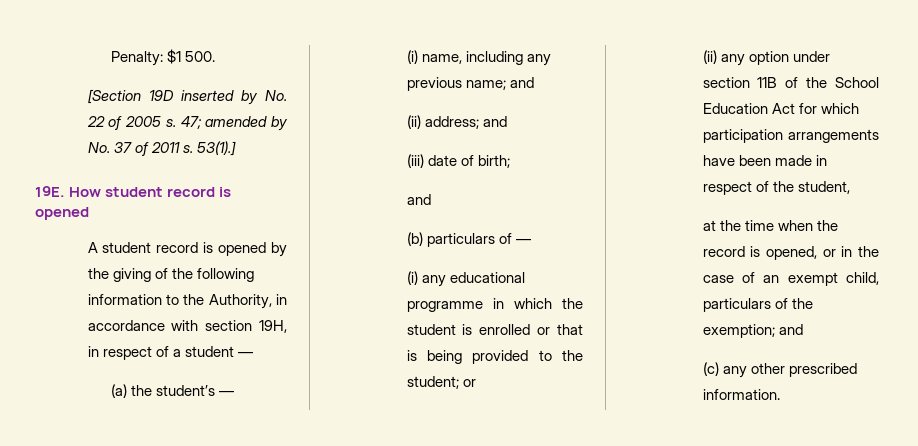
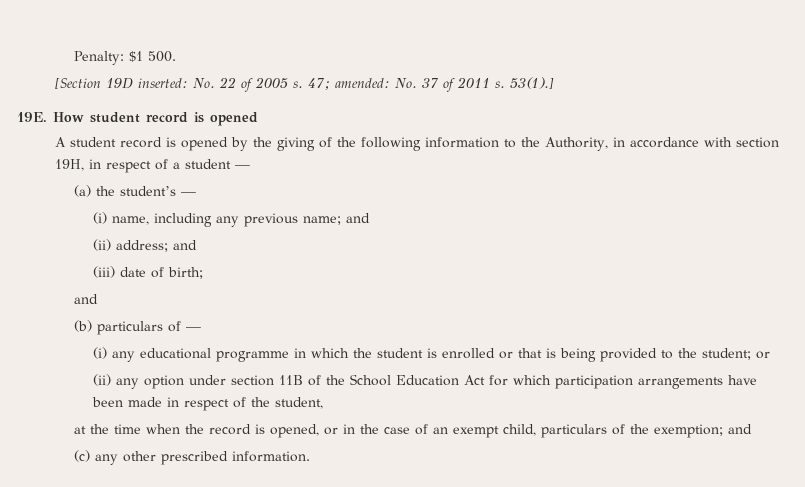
- [Section 19D inserted by No. 22 of 2005 s.
+ [Section 19D inserted: No. 22 of 2005 s.
- 47; amended by No. 37 of 2011 s.
+ 47; amended: No. 37 of 2011 s.

